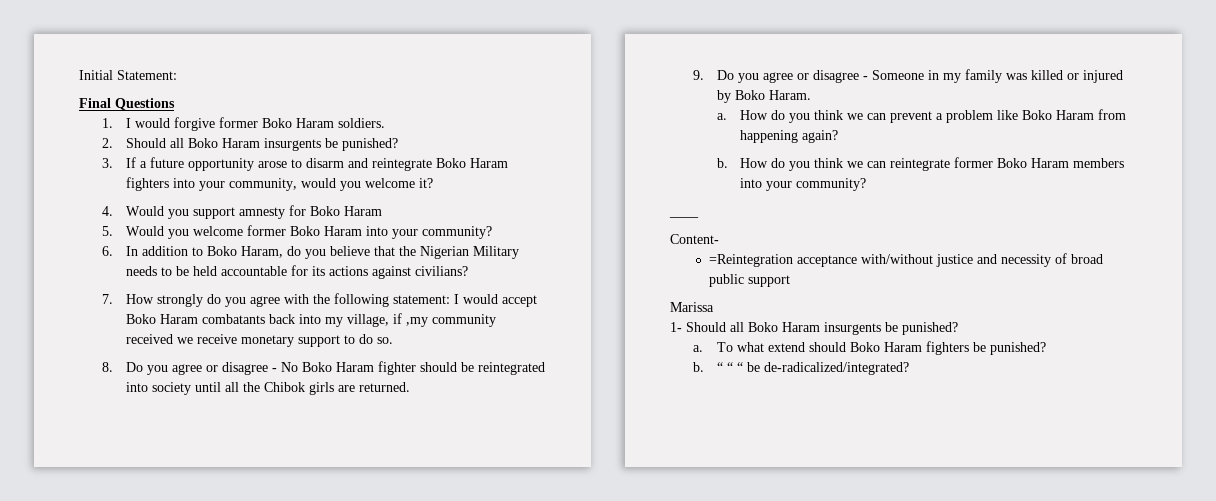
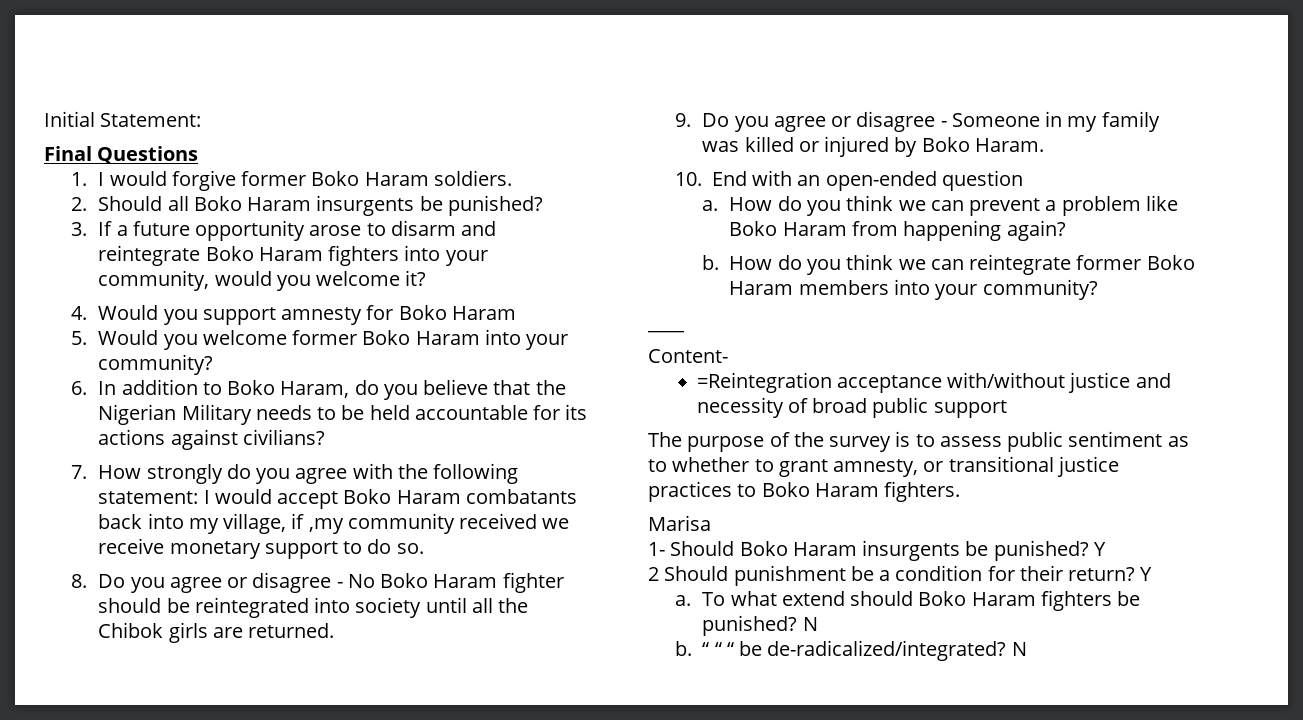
+ 10. End with an open-ended question
- Marissa
+ The purpose of the survey is to assess public sentiment as to whether to grant amnesty, or transitional justice practices to Boko Haram fighters.
+ Marisa
- 1- Should all Boko Haram insurgents be punished?
+ 1- Should Boko Haram insurgents be punished? Y
+ 2 Should punishment be a condition for their return? Y
- To what extend should Boko Haram fighters be punished?
+ To what extend should Boko Haram fighters be punished? N
- “ “ “ be de-radicalized/integrated?
+ “ “ “ be de-radicalized/integrated? N

